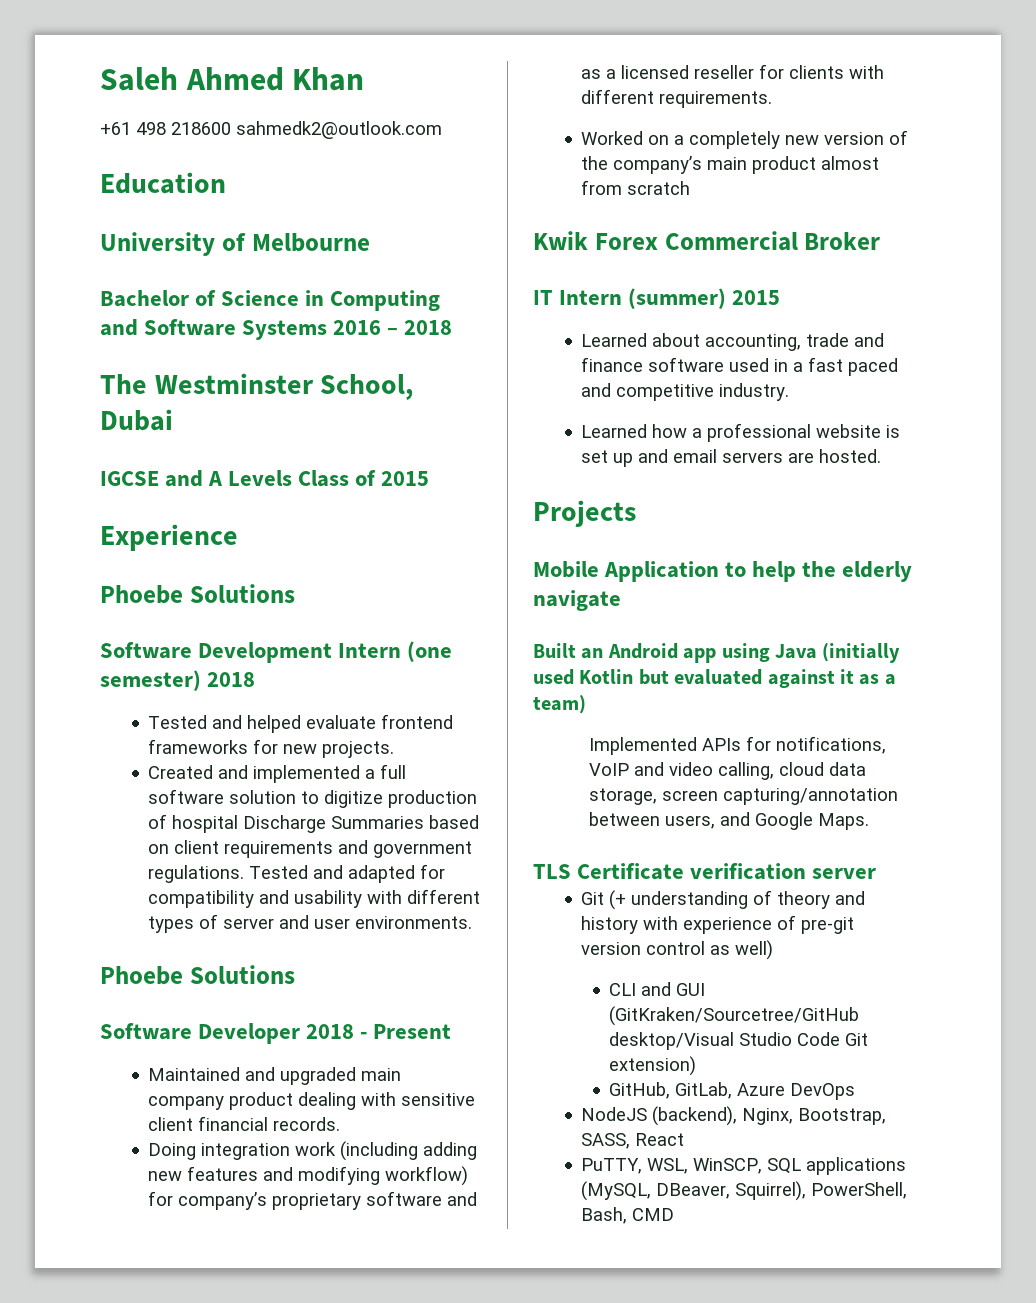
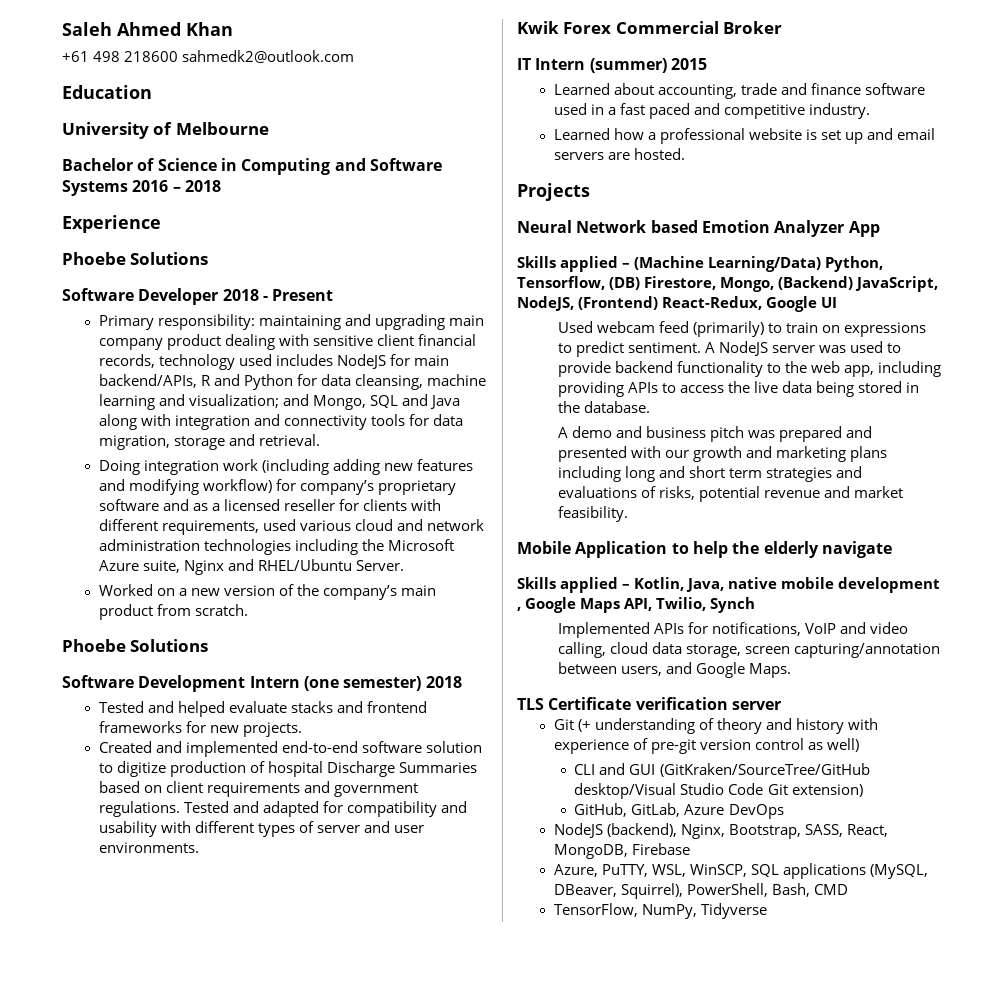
- The Westminster School, Dubai
- IGCSE and A Levels Class of 2015
  Experience
+ Phoebe Solutions
+ Software Developer 2018 - Present
+ Primary responsibility: maintaining and upgrading main company product dealing with sensitive client financial records, technology used includes NodeJS for main backend/APIs, R and Python for data cleansing, machine learning and visualization; and Mongo, SQL and Java along with integration and connectivity tools for data migration, storage and retrieval.
+ Doing integration work (including adding new features and modifying workflow) for company’s proprietary software and as a licensed reseller for clients with different requirements, used various cloud and network administration technologies including the Microsoft Azure suite, Nginx and RHEL/Ubuntu Server.
+ Worked on a new version of the company’s main product from scratch.
- Tested and helped evaluate frontend frameworks for new projects.
+ Tested and helped evaluate stacks and frontend frameworks for new projects.
- Created and implemented a full software solution to digitize production of hospital Discharge Summaries based on client requirements and government regulations.
+ Created and implemented end-to-end software solution to digitize production of hospital Discharge Summaries based on client requirements and government regulations.
  Tested and adapted for compatibility and usability with different types of server and user environments.
- Phoebe Solutions
- Software Developer 2018 - Present
- Maintained and upgraded main company product dealing with sensitive client financial records.
- Doing integration work (including adding new features and modifying workflow) for company’s proprietary software and as a licensed reseller for clients with different requirements.
- Worked on a completely new version of the company’s main product almost from scratch
+ Neural Network based Emotion Analyzer App
+ Skills applied – (Machine Learning/Data) Python, Tensorflow, (DB) Firestore, Mongo, (Backend) JavaScript, NodeJS, (Frontend) React-Redux, Google UI
+ Used webcam feed (primarily) to train on expressions to predict sentiment. A NodeJS server was used to provide backend functionality to the web app, including providing APIs to access the live data being stored in the database.
+ A demo and business pitch was prepared and presented with our growth and marketing plans including long and short term strategies and evaluations of risks, potential revenue and market feasibility.
- Built an Android app using Java (initially used Kotlin but evaluated against it as a team)
+ Skills applied – Kotlin, Java, native mobile development , Google Maps API, Twilio, Synch
- CLI and GUI (GitKraken/Sourcetree/GitHub desktop/Visual Studio Code Git extension)
+ CLI and GUI (GitKraken/SourceTree/GitHub desktop/Visual Studio Code Git extension)
- NodeJS (backend), Nginx, Bootstrap, SASS, React
- PuTTY, WSL, WinSCP, SQL applications (MySQL, DBeaver, Squirrel), PowerShell, Bash, CMD
+ NodeJS (backend), Nginx, Bootstrap, SASS, React, MongoDB, Firebase
+ Azure, PuTTY, WSL, WinSCP, SQL applications (MySQL, DBeaver, Squirrel), PowerShell, Bash, CMD
+ TensorFlow, NumPy, Tidyverse

